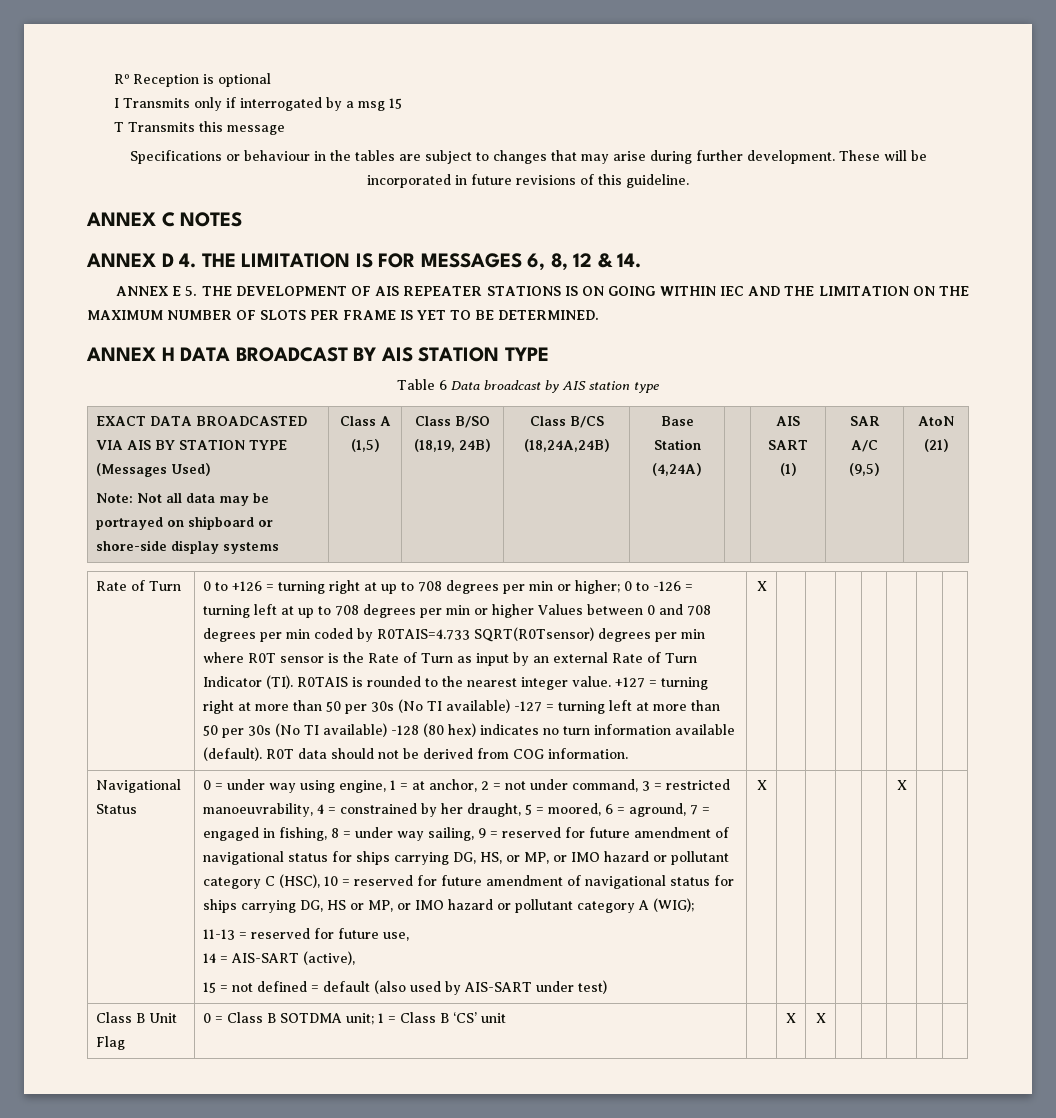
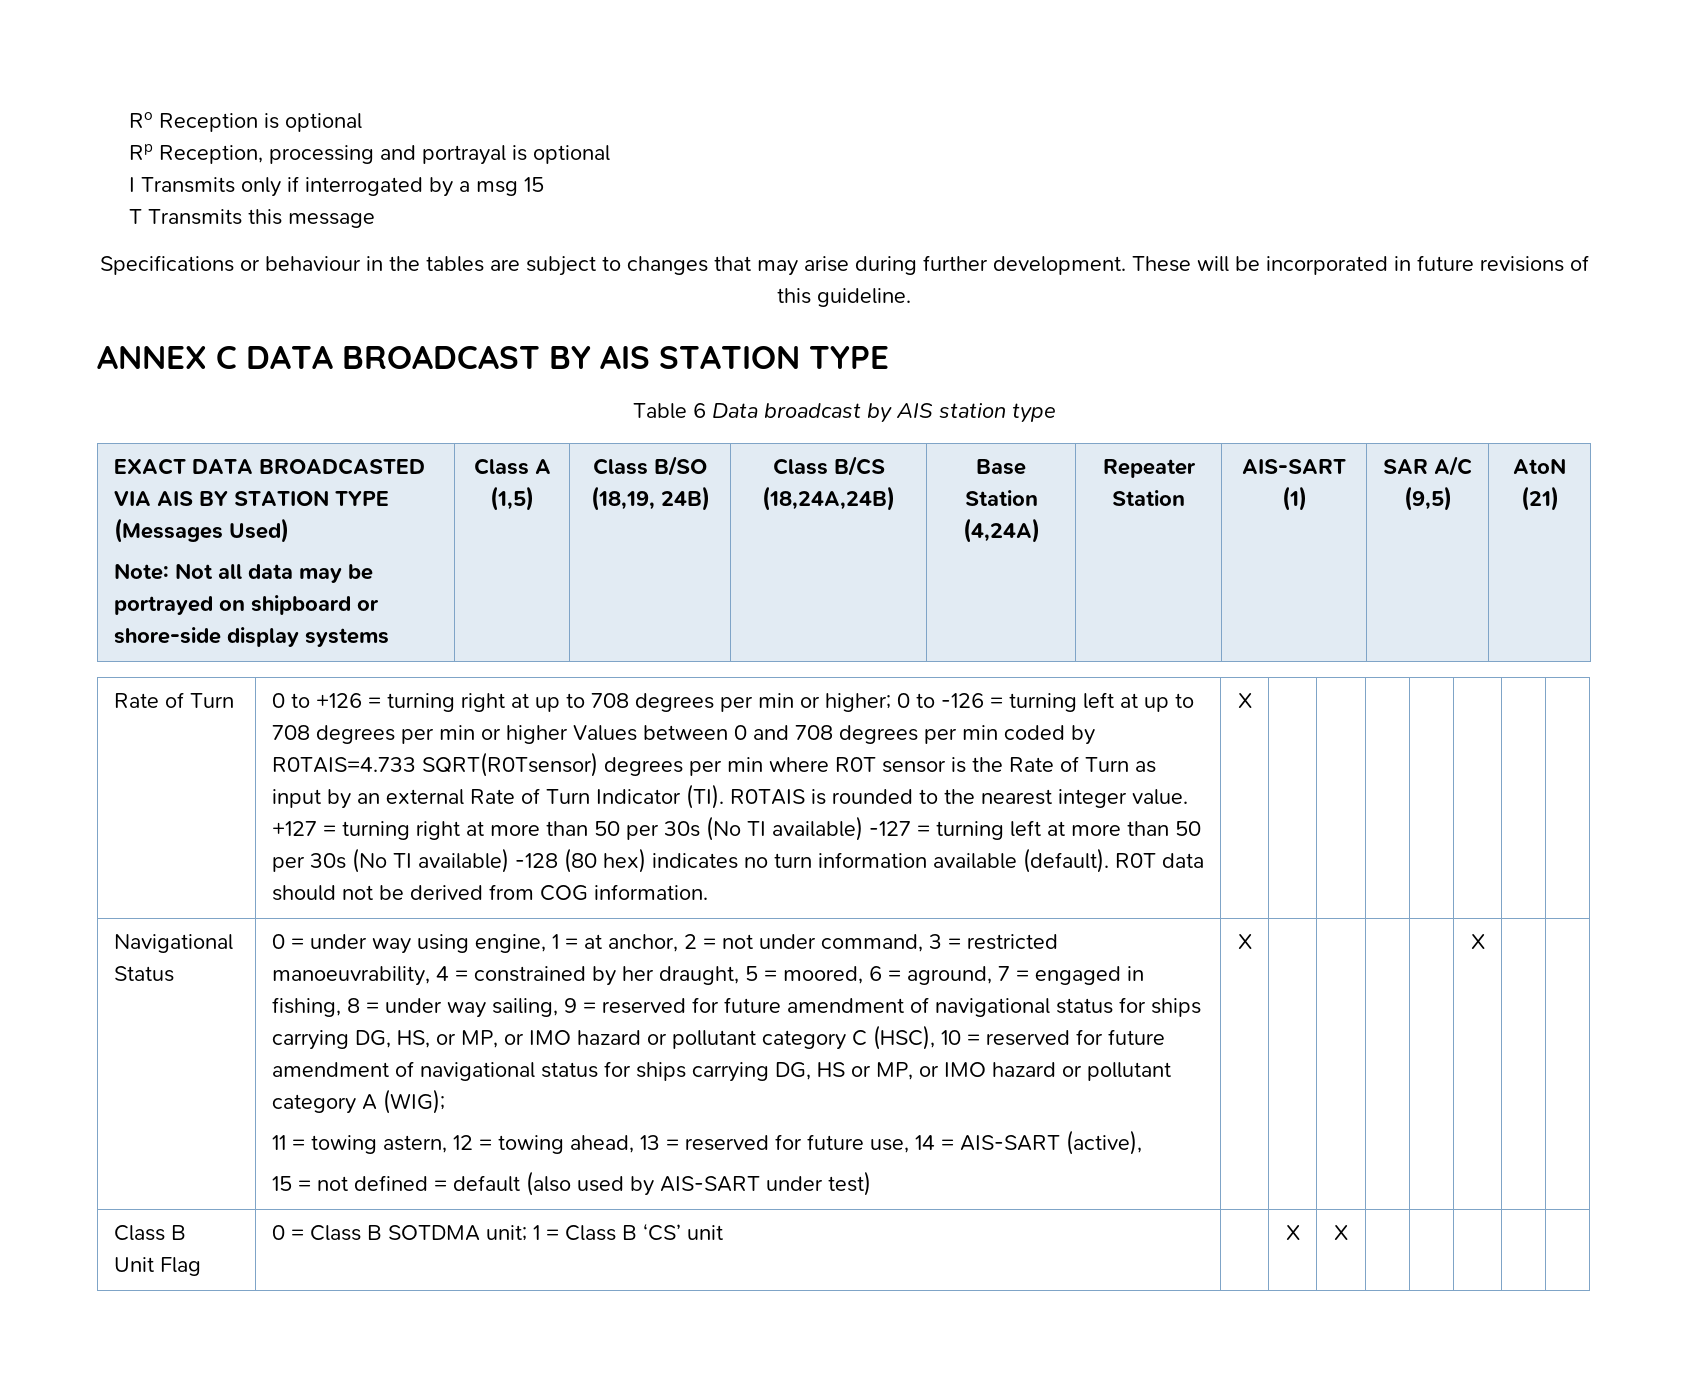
+ Rp Reception, processing and portrayal is optional
- ANNEX C NOTES
- ANNEX D 4. THE LIMITATION IS FOR MESSAGES 6, 8, 12 & 14.
- ANNEX E 5. THE DEVELOPMENT OF AIS REPEATER STATIONS IS ON GOING WITHIN IEC AND THE LIMITATION ON THE MAXIMUM NUMBER OF SLOTS PER FRAME IS YET TO BE DETERMINED.
- ANNEX H DATA BROADCAST BY AIS STATION TYPE
+ ANNEX C DATA BROADCAST BY AIS STATION TYPE
- AIS SART (1)
+ Repeater Station | AIS-SART (1)
- 11-13 = reserved for future use,
- 14 = AIS-SART (active),
+ 11 = towing astern, 12 = towing ahead, 13 = reserved for future use, 14 = AIS-SART (active),
  X | | | | | X | |
- Class B Unit Flag | 0 = Class B SOTDMA unit; 1 = Class B ‘CS’ unit | | X | X | | | | |
+ Class B
+ Unit Flag | 0 = Class B SOTDMA unit; 1 = Class B ‘CS’ unit | | X | X | | | | |

